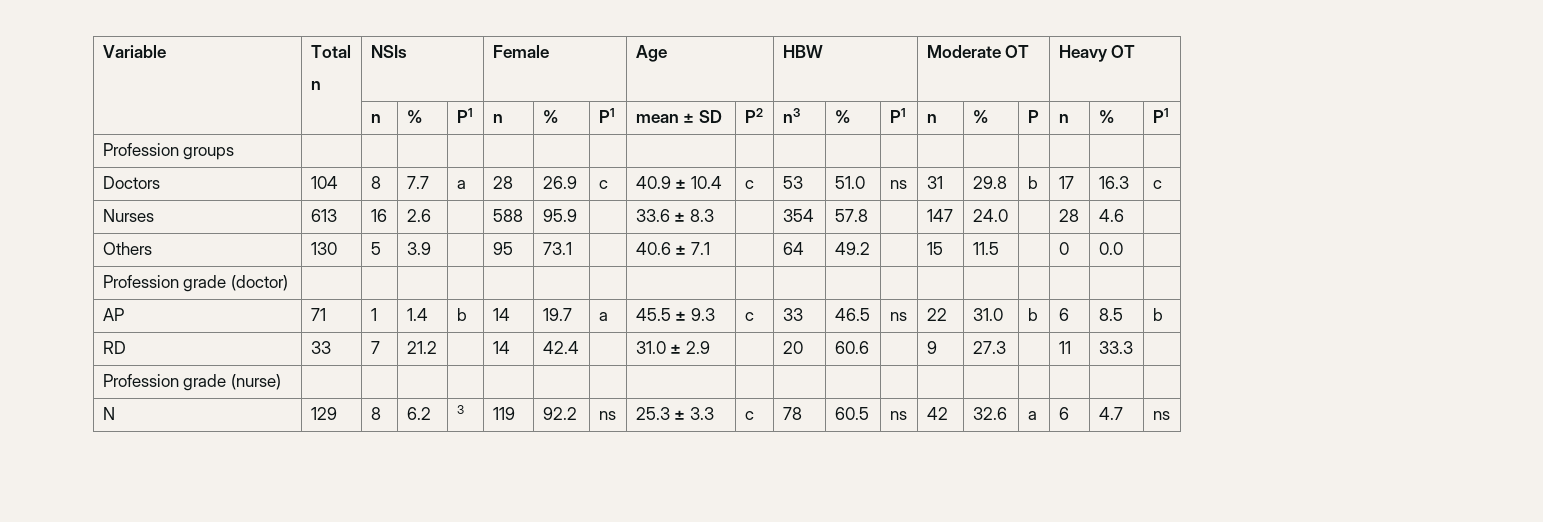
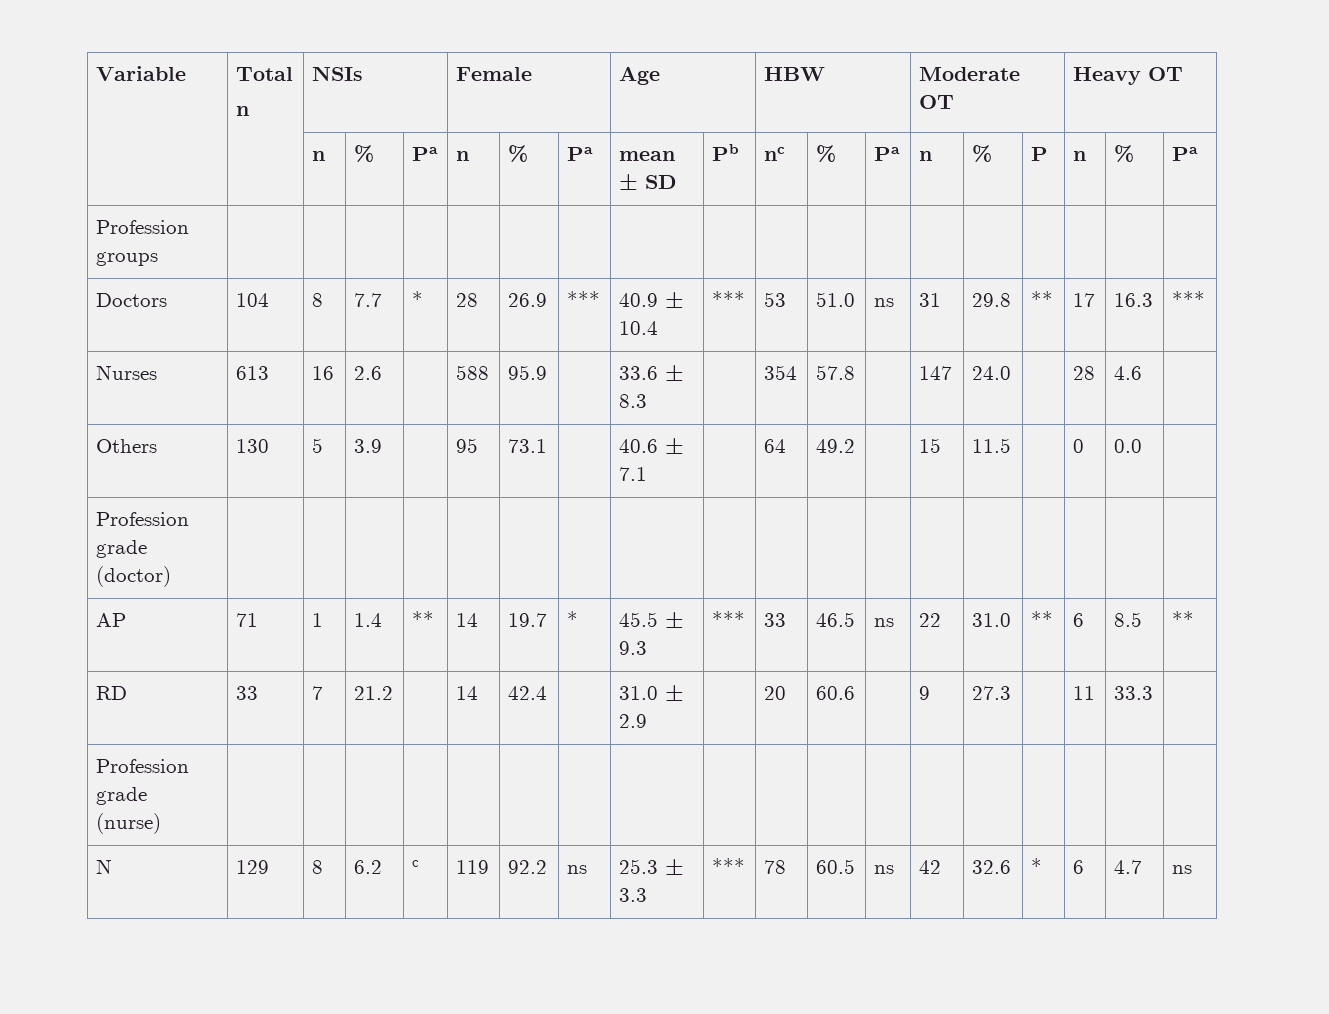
- | | n | % | P1 | n | % | P1 | mean ± SD | P2 | n3 | % | P1 | n | % | P | n | % | P1
+ | | n | % | Pa | n | % | Pa | mean ± SD | Pb | nc | % | Pa | n | % | P | n | % | Pa
- Doctors | 104 | 8 | 7.7 | a | 28 | 26.9 | c | 40.9 ± 10.4 | c | 53 | 51.0 | ns | 31 | 29.8 | b | 17 | 16.3 | c
+ Doctors | 104 | 8 | 7.7 | * | 28 | 26.9 | *** | 40.9 ± 10.4 | *** | 53 | 51.0 | ns | 31 | 29.8 | ** | 17 | 16.3 | ***
- AP | 71 | 1 | 1.4 | b | 14 | 19.7 | a | 45.5 ± 9.3 | c | 33 | 46.5 | ns | 22 | 31.0 | b | 6 | 8.5 | b
+ AP | 71 | 1 | 1.4 | ** | 14 | 19.7 | * | 45.5 ± 9.3 | *** | 33 | 46.5 | ns | 22 | 31.0 | ** | 6 | 8.5 | **
- N | 129 | 8 | 6.2 | 3 | 119 | 92.2 | ns | 25.3 ± 3.3 | c | 78 | 60.5 | ns | 42 | 32.6 | a | 6 | 4.7 | ns
+ N | 129 | 8 | 6.2 | c | 119 | 92.2 | ns | 25.3 ± 3.3 | *** | 78 | 60.5 | ns | 42 | 32.6 | * | 6 | 4.7 | ns

